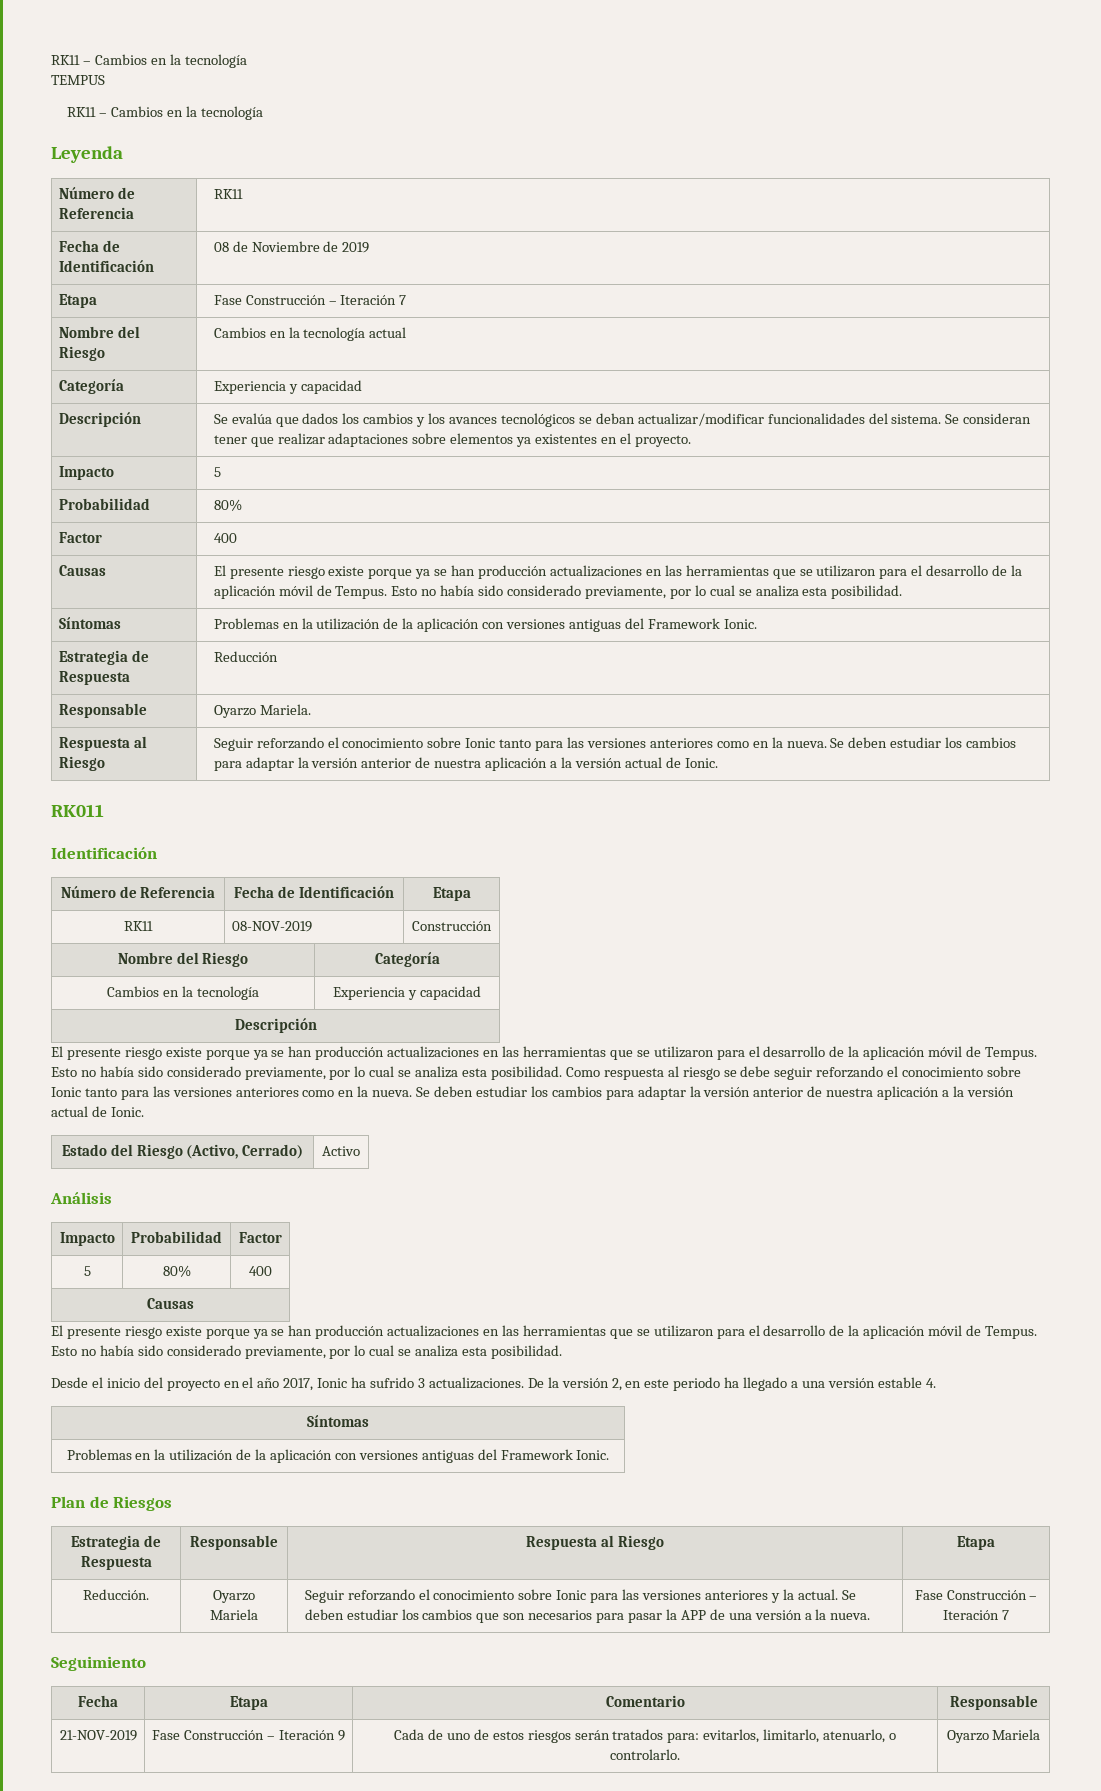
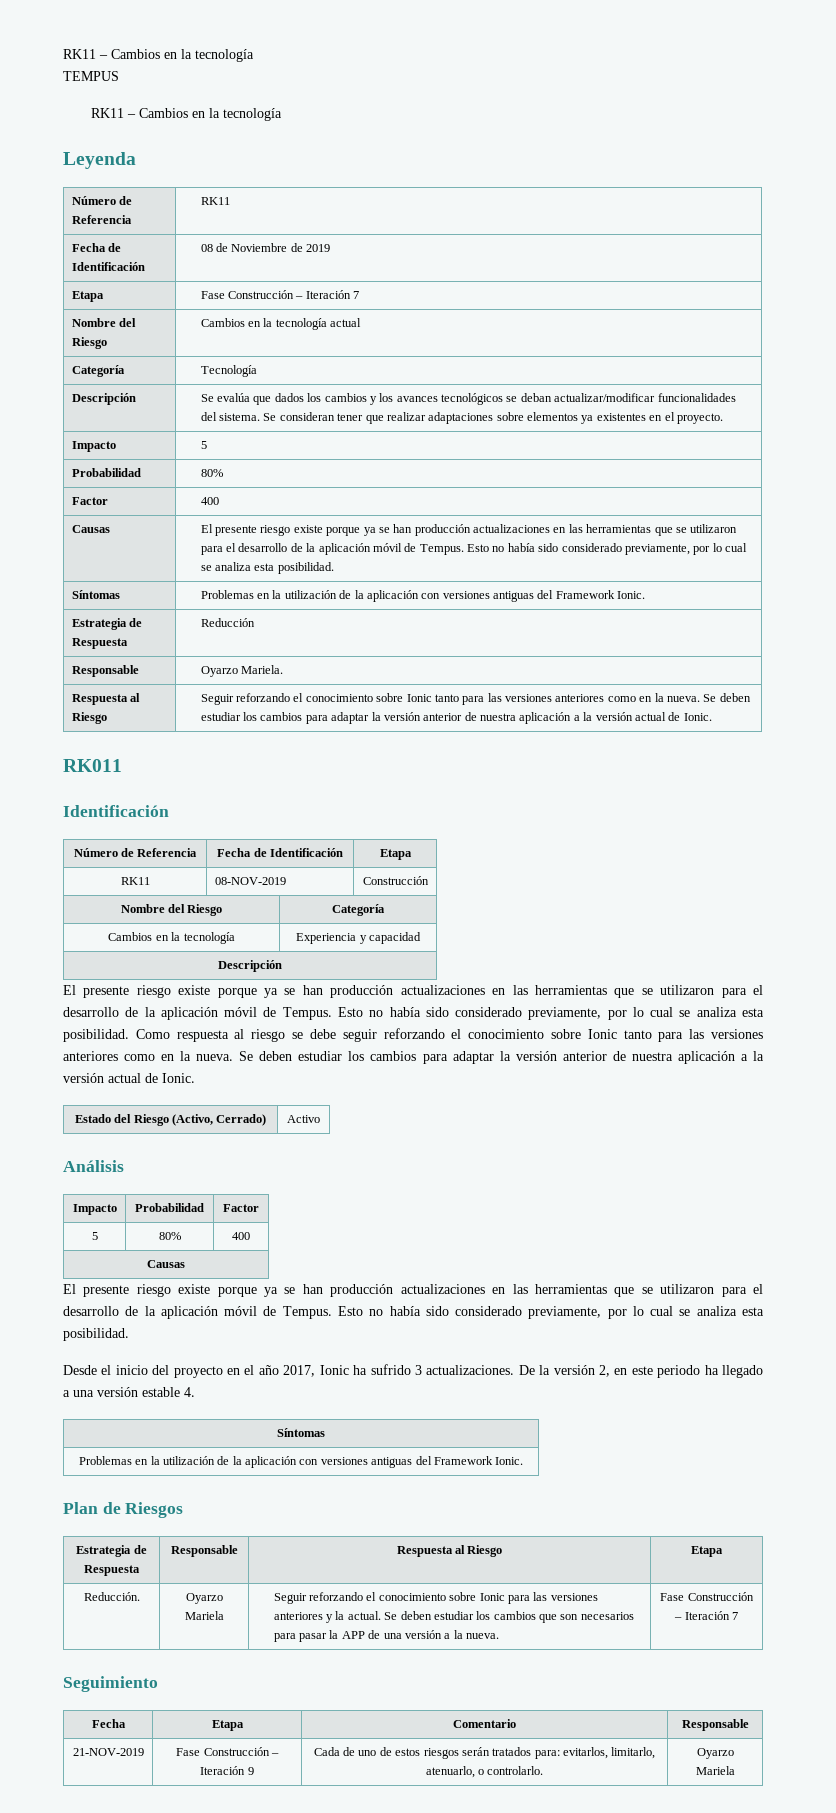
- Categoría | Experiencia y capacidad
+ Categoría | Tecnología

